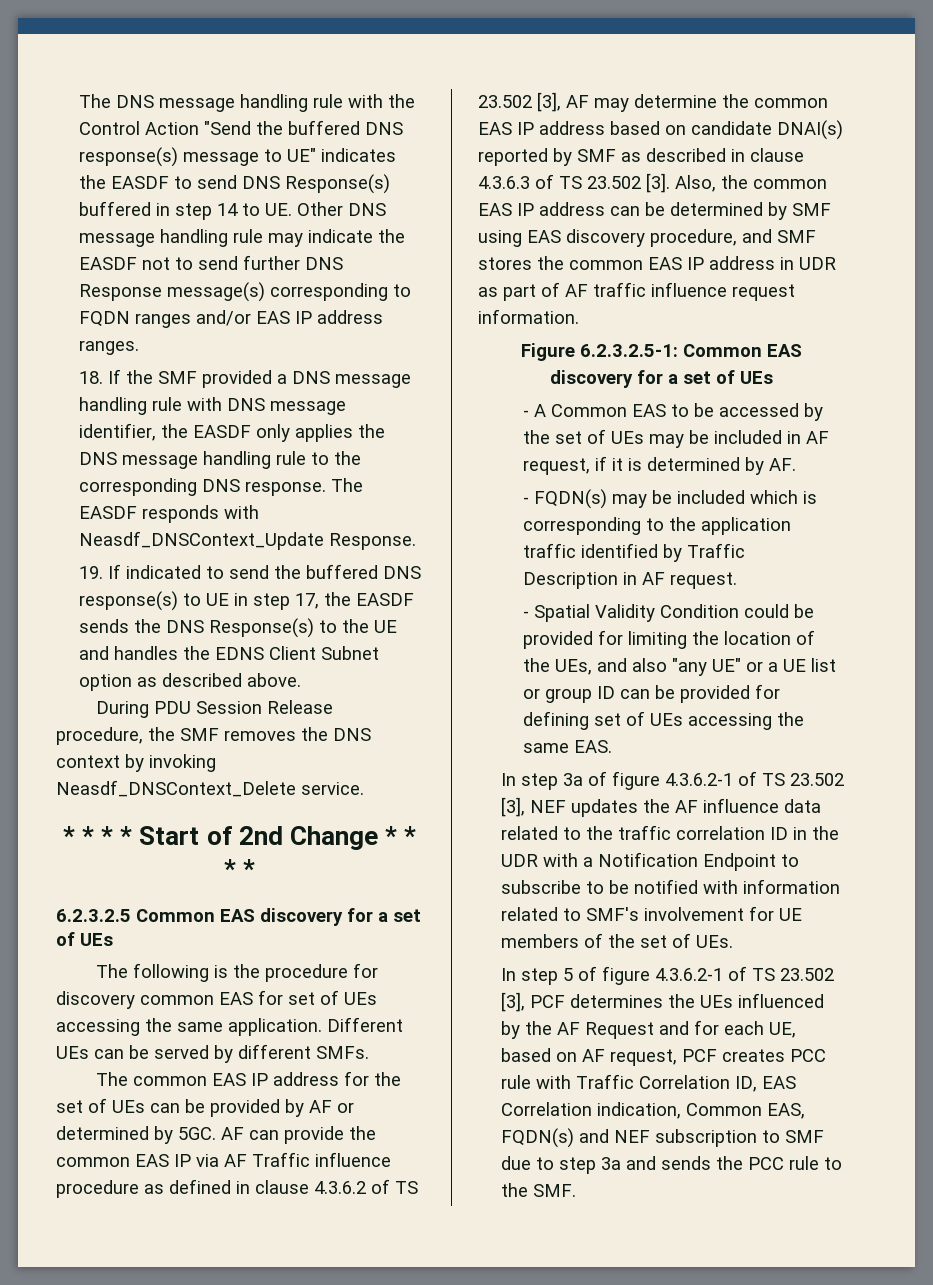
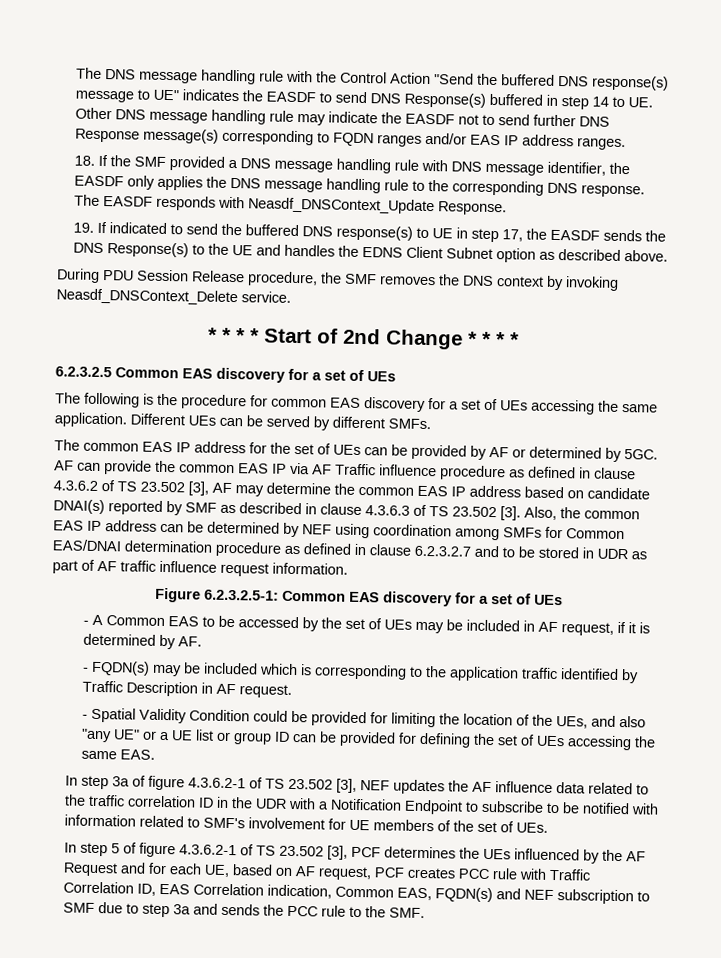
- The following is the procedure for discovery common EAS for set of UEs accessing the same application.
+ The following is the procedure for common EAS discovery for a set of UEs accessing the same application.
- Also, the common EAS IP address can be determined by SMF using EAS discovery procedure, and SMF stores the common EAS IP address in UDR as part of AF traffic influence request information.
+ Also, the common EAS IP address can be determined by NEF using coordination among SMFs for Common EAS/DNAI determination procedure as defined in clause 6.2.3.2.7 and to be stored in UDR as part of AF traffic influence request information.
- - Spatial Validity Condition could be provided for limiting the location of the UEs, and also "any UE" or a UE list or group ID can be provided for defining set of UEs accessing the same EAS.
+ - Spatial Validity Condition could be provided for limiting the location of the UEs, and also "any UE" or a UE list or group ID can be provided for defining the set of UEs accessing the same EAS.

